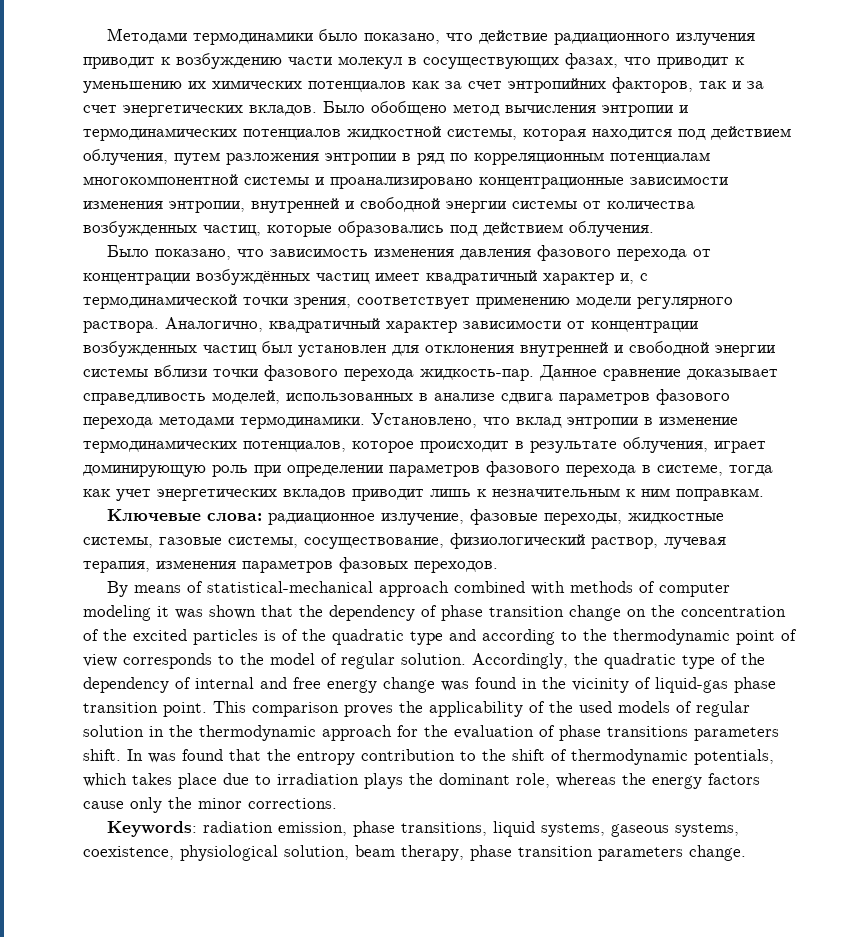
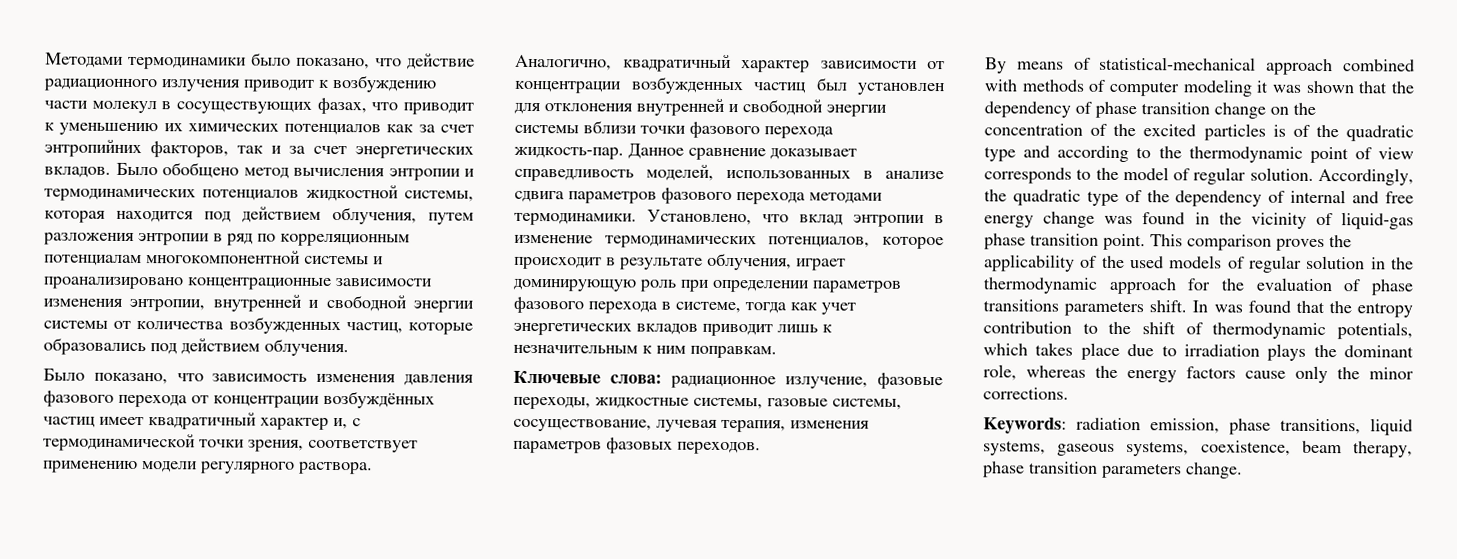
- Ключевые слова: радиационное излучение, фазовые переходы, жидкостные системы, газовые системы, сосуществование, физиологический раствор, лучевая терапия, изменения параметров фазовых переходов.
+ Ключевые слова: радиационное излучение, фазовые переходы, жидкостные системы, газовые системы, сосуществование, лучевая терапия, изменения параметров фазовых переходов.
- Keywords: radiation emission, phase transitions, liquid systems, gaseous systems, coexistence, physiological solution, beam therapy, phase transition parameters change.
+ Keywords: radiation emission, phase transitions, liquid systems, gaseous systems, coexistence, beam therapy, phase transition parameters change.

